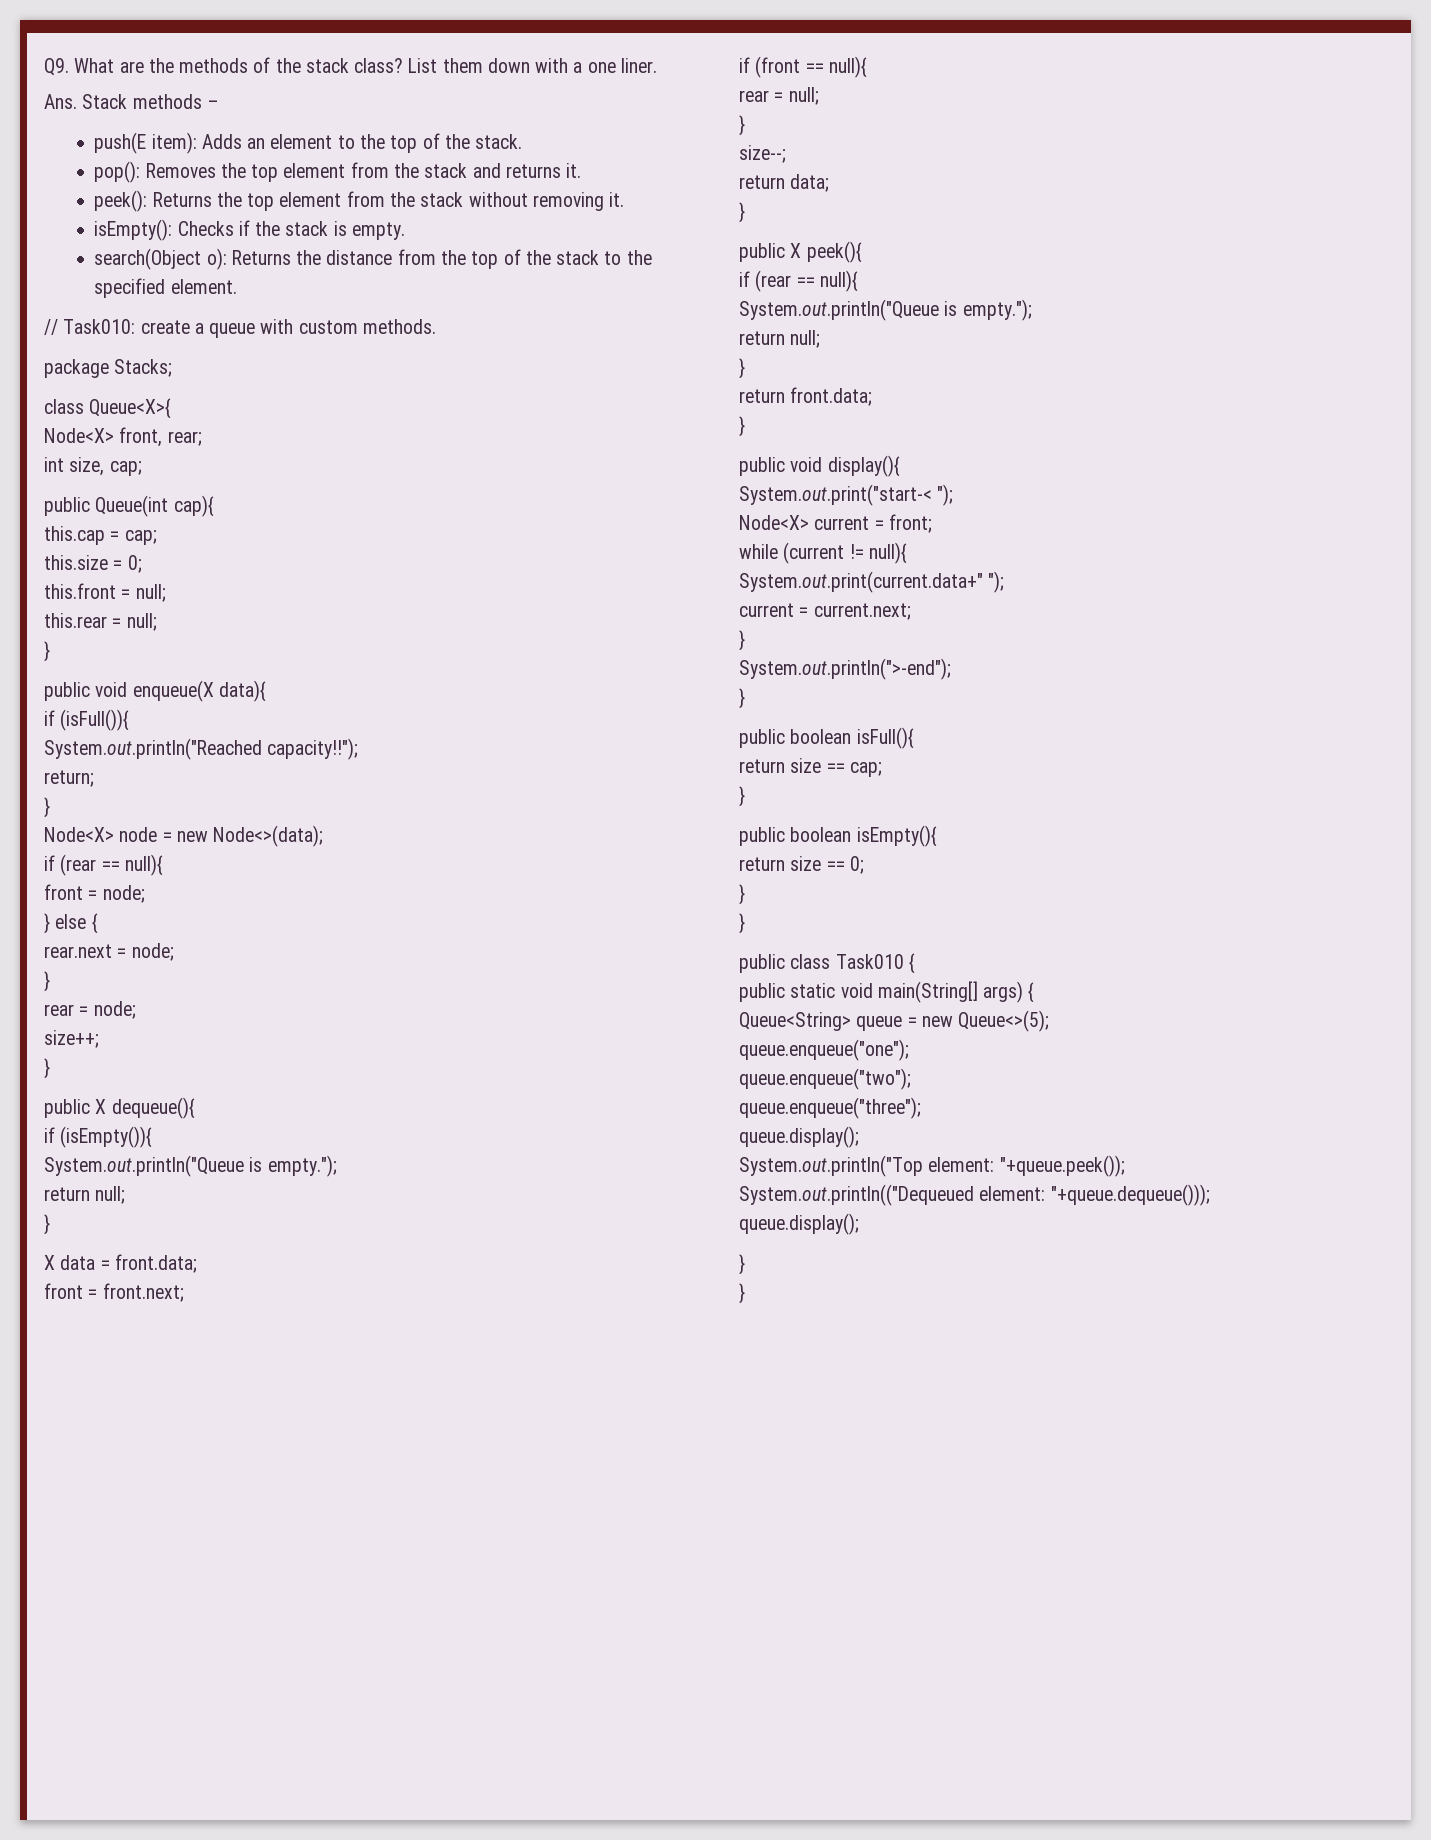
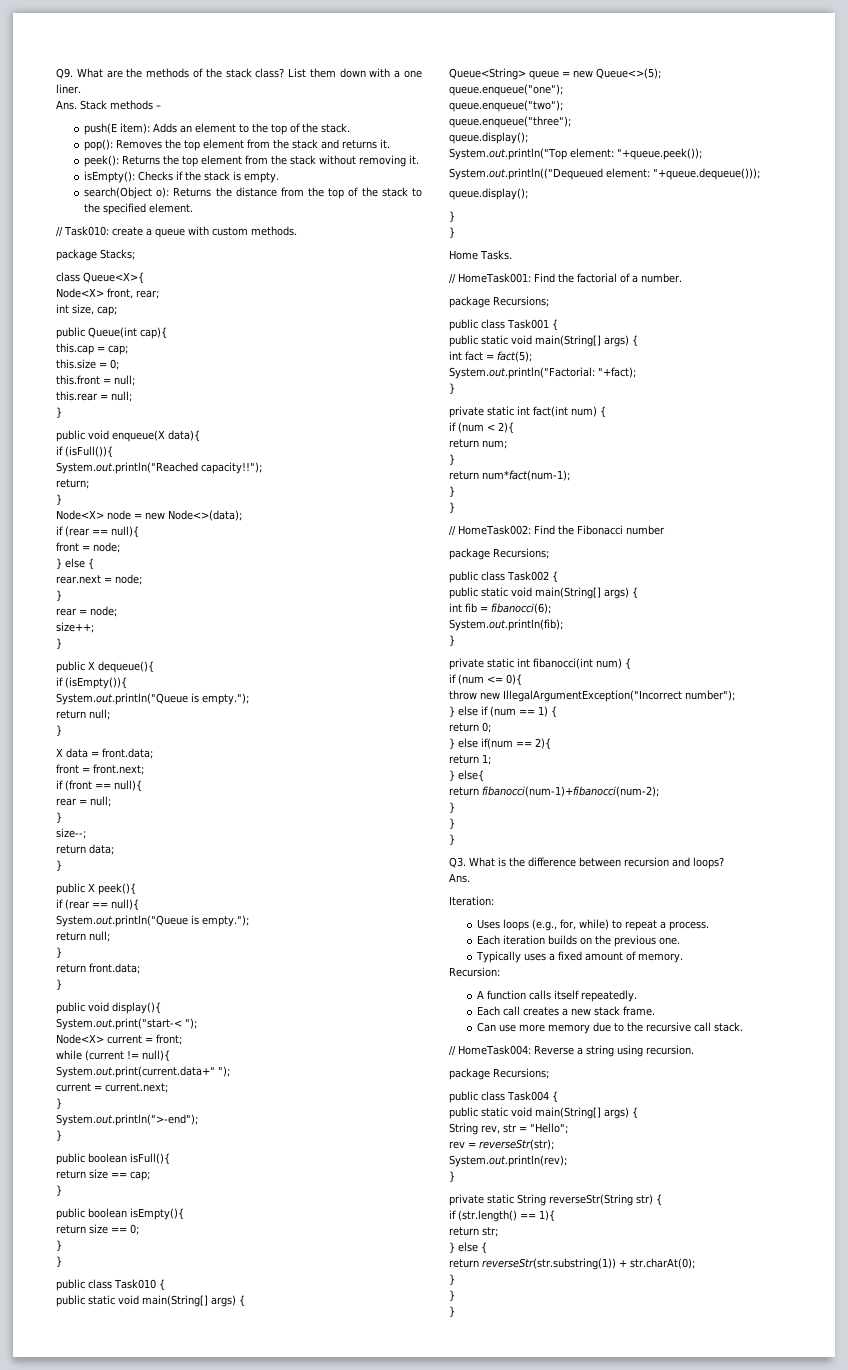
+ Home Tasks.
+ // HomeTask001: Find the factorial of a number.
+ package Recursions;
+ public class Task001 {
+ public static void main(String[] args) {
+ int fact = fact(5);
+ System.out.println("Factorial: "+fact);
+ }
+ private static int fact(int num) {
+ if (num < 2){
+ return num;
+ }
+ return num*fact(num-1);
+ }
+ }
+ // HomeTask002: Find the Fibonacci number
+ package Recursions;
+ public class Task002 {
+ public static void main(String[] args) {
+ int fib = fibanocci(6);
+ System.out.println(fib);
+ }
+ private static int fibanocci(int num) {
+ if (num <= 0){
+ throw new IllegalArgumentException("Incorrect number");
+ } else if (num == 1) {
+ return 0;
+ } else if(num == 2){
+ return 1;
+ } else{
+ return fibanocci(num-1)+fibanocci(num-2);
+ }
+ }
+ }
+ Q3. What is the difference between recursion and loops?
+ Ans.
+ Iteration:
+ Uses loops (e.g., for, while) to repeat a process.
+ Each iteration builds on the previous one.
+ Typically uses a fixed amount of memory.
+ Recursion:
+ A function calls itself repeatedly.
+ Each call creates a new stack frame.
+ Can use more memory due to the recursive call stack.
+ // HomeTask004: Reverse a string using recursion.
+ package Recursions;
+ public class Task004 {
+ public static void main(String[] args) {
+ String rev, str = "Hello";
+ rev = reverseStr(str);
+ System.out.println(rev);
+ }
+ private static String reverseStr(String str) {
+ if (str.length() == 1){
+ return str;
+ } else {
+ return reverseStr(str.substring(1)) + str.charAt(0);
+ }
+ }
+ }

